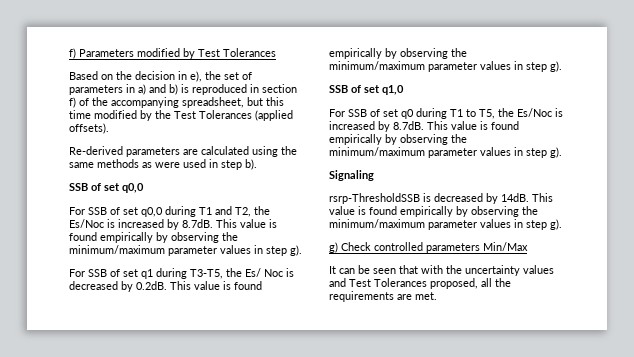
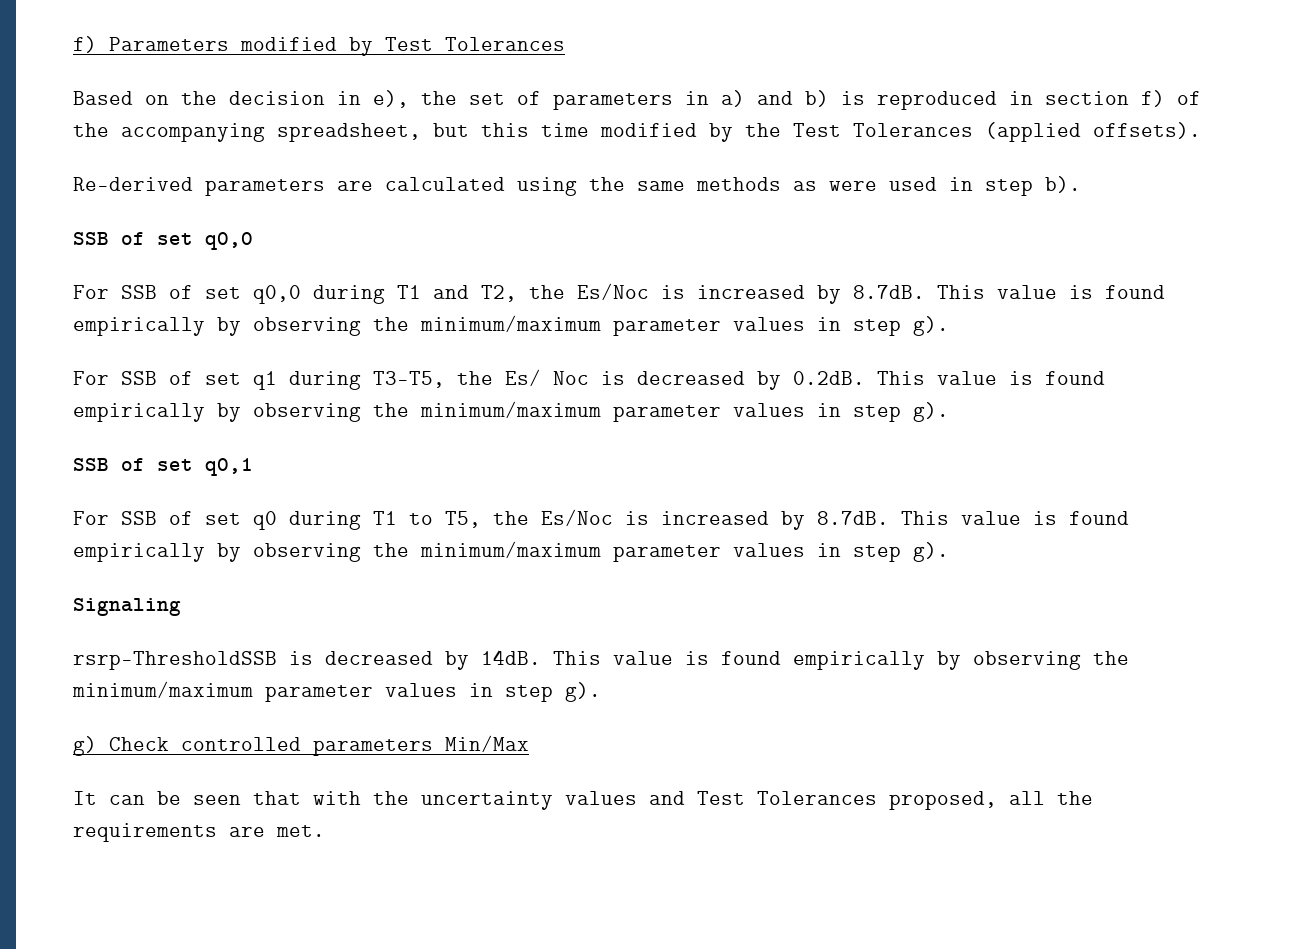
- SSB of set q1,0
+ SSB of set q0,1

